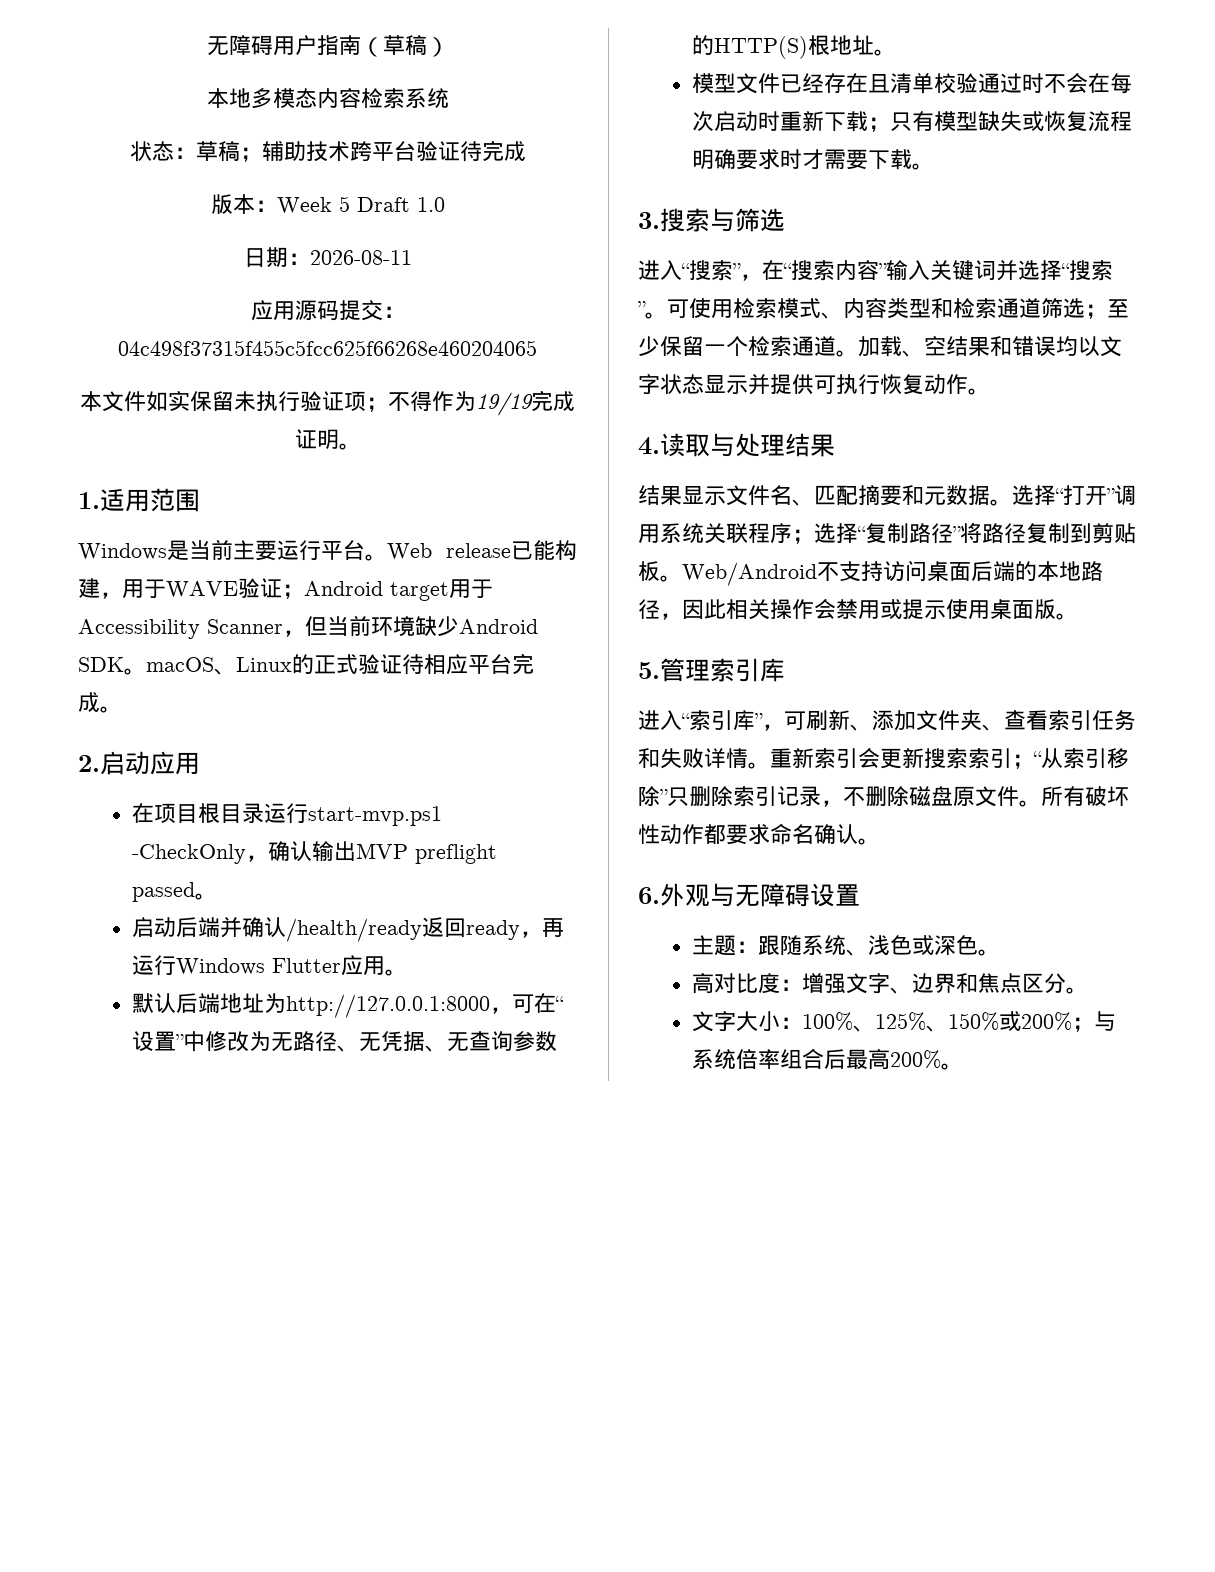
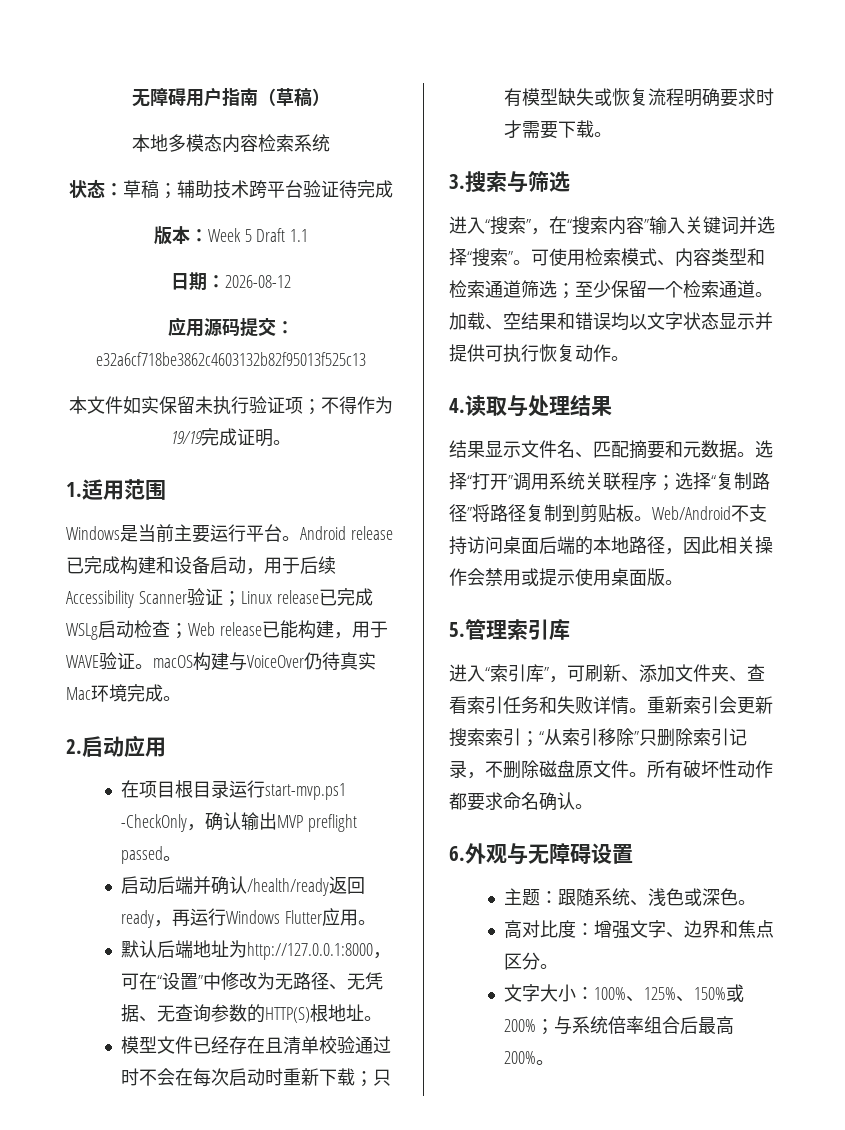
- 版本：Week 5 Draft 1.0
+ 版本：Week 5 Draft 1.1
- 日期：2026-08-11
+ 日期：2026-08-12
- 应用源码提交：04c498f37315f455c5fcc625f66268e460204065
+ 应用源码提交：e32a6cf718be3862c4603132b82f95013f525c13
- Web release已能构建，用于WAVE验证；Android target用于Accessibility Scanner，但当前环境缺少Android SDK。macOS、Linux的正式验证待相应平台完成。
+ Android release已完成构建和设备启动，用于后续Accessibility Scanner验证；Linux release已完成WSLg启动检查；Web release已能构建，用于WAVE验证。macOS构建与VoiceOver仍待真实Mac环境完成。

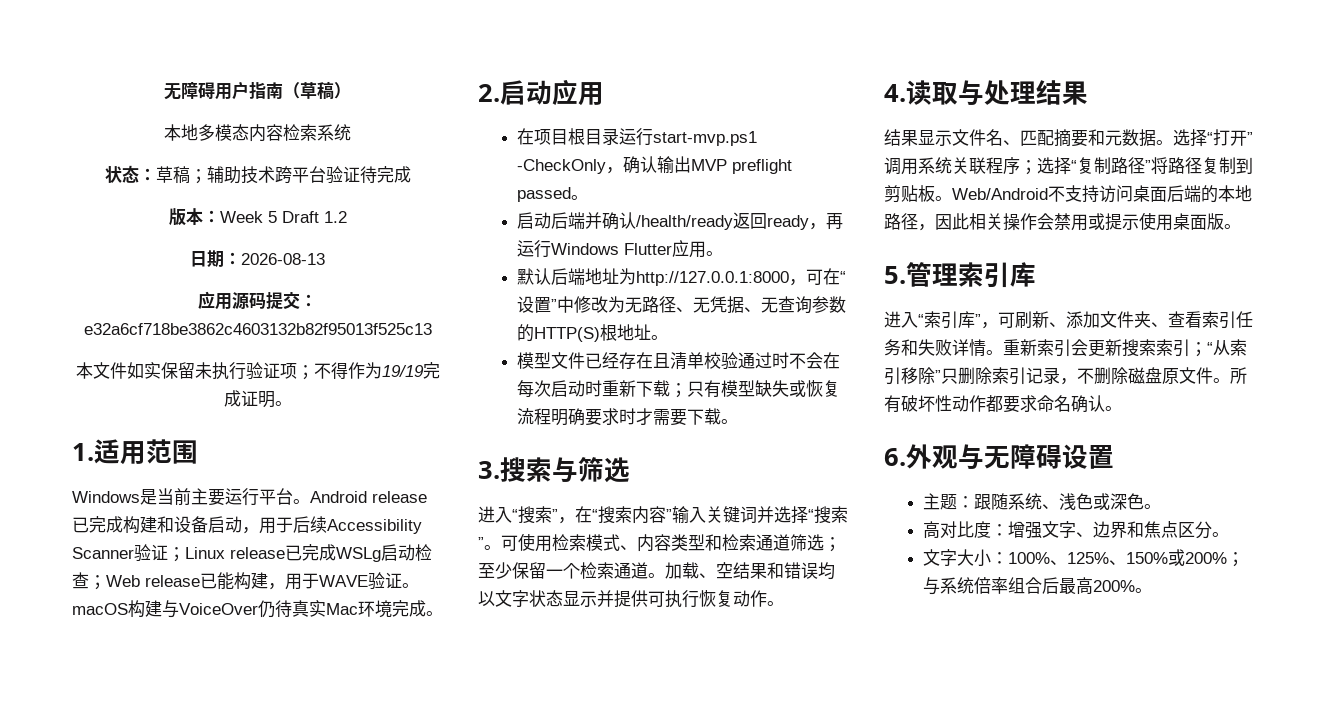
- 版本：Week 5 Draft 1.1
+ 版本：Week 5 Draft 1.2
- 日期：2026-08-12
+ 日期：2026-08-13

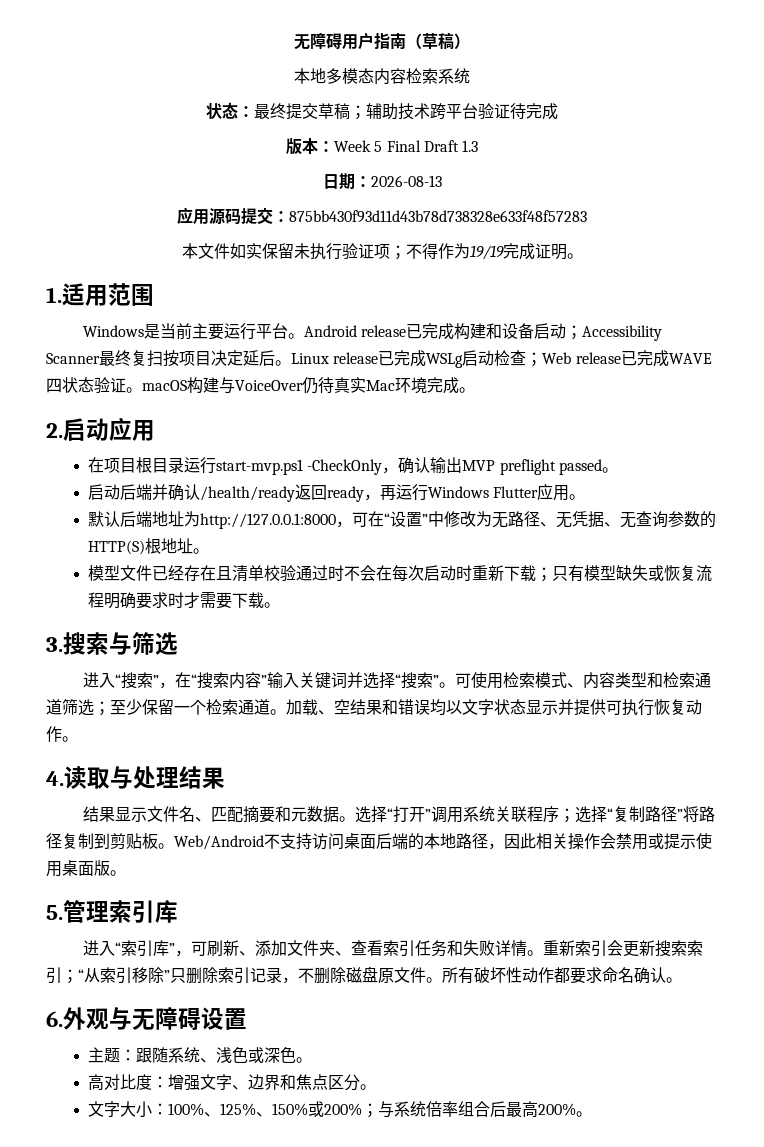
- 状态：草稿；辅助技术跨平台验证待完成
+ 状态：最终提交草稿；辅助技术跨平台验证待完成
- 版本：Week 5 Draft 1.2
+ 版本：Week 5 Final Draft 1.3
- 应用源码提交：e32a6cf718be3862c4603132b82f95013f525c13
+ 应用源码提交：875bb430f93d11d43b78d738328e633f48f57283
- Android release已完成构建和设备启动，用于后续Accessibility Scanner验证；Linux release已完成WSLg启动检查；Web release已能构建，用于WAVE验证。macOS构建与VoiceOver仍待真实Mac环境完成。
+ Android release已完成构建和设备启动；Accessibility Scanner最终复扫按项目决定延后。Linux release已完成WSLg启动检查；Web release已完成WAVE四状态验证。macOS构建与VoiceOver仍待真实Mac环境完成。

